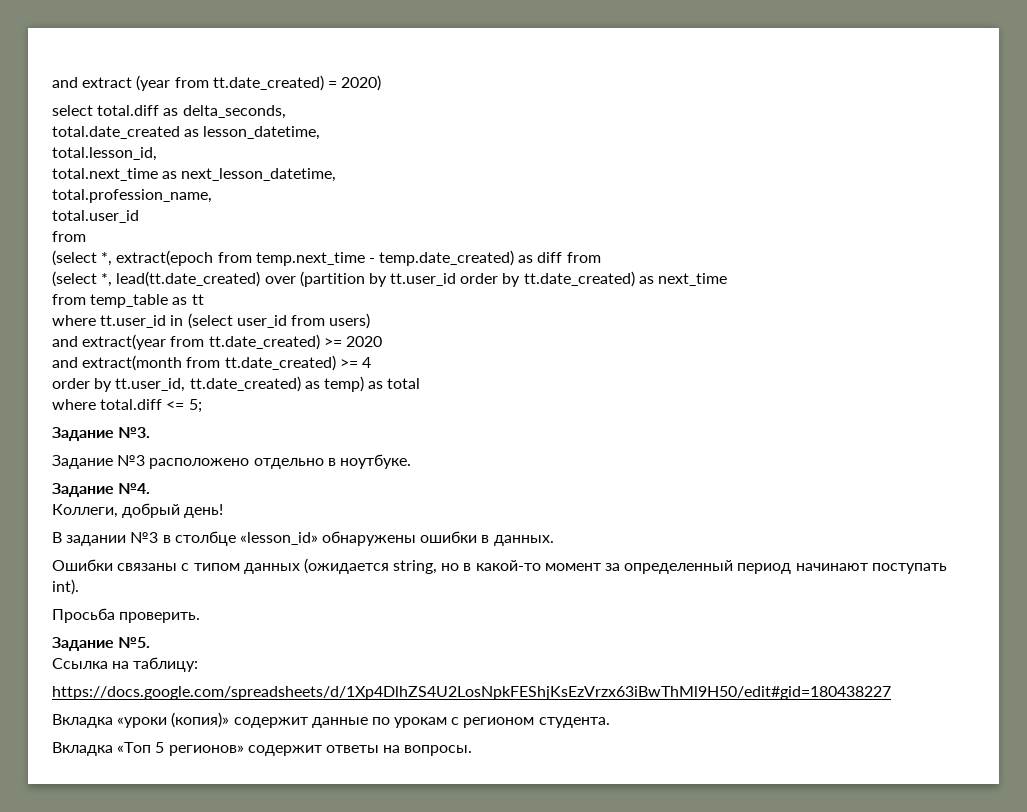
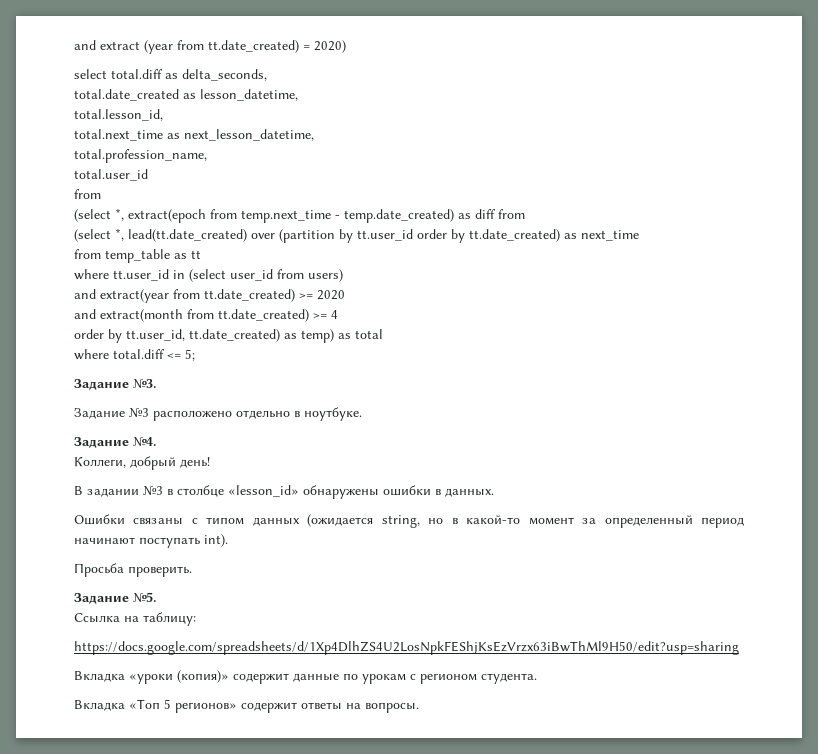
- https://docs.google.com/spreadsheets/d/1Xp4DlhZS4U2LosNpkFEShjKsEzVrzx63iBwThMl9H50/edit#gid=180438227
+ https://docs.google.com/spreadsheets/d/1Xp4DlhZS4U2LosNpkFEShjKsEzVrzx63iBwThMl9H50/edit?usp=sharing

